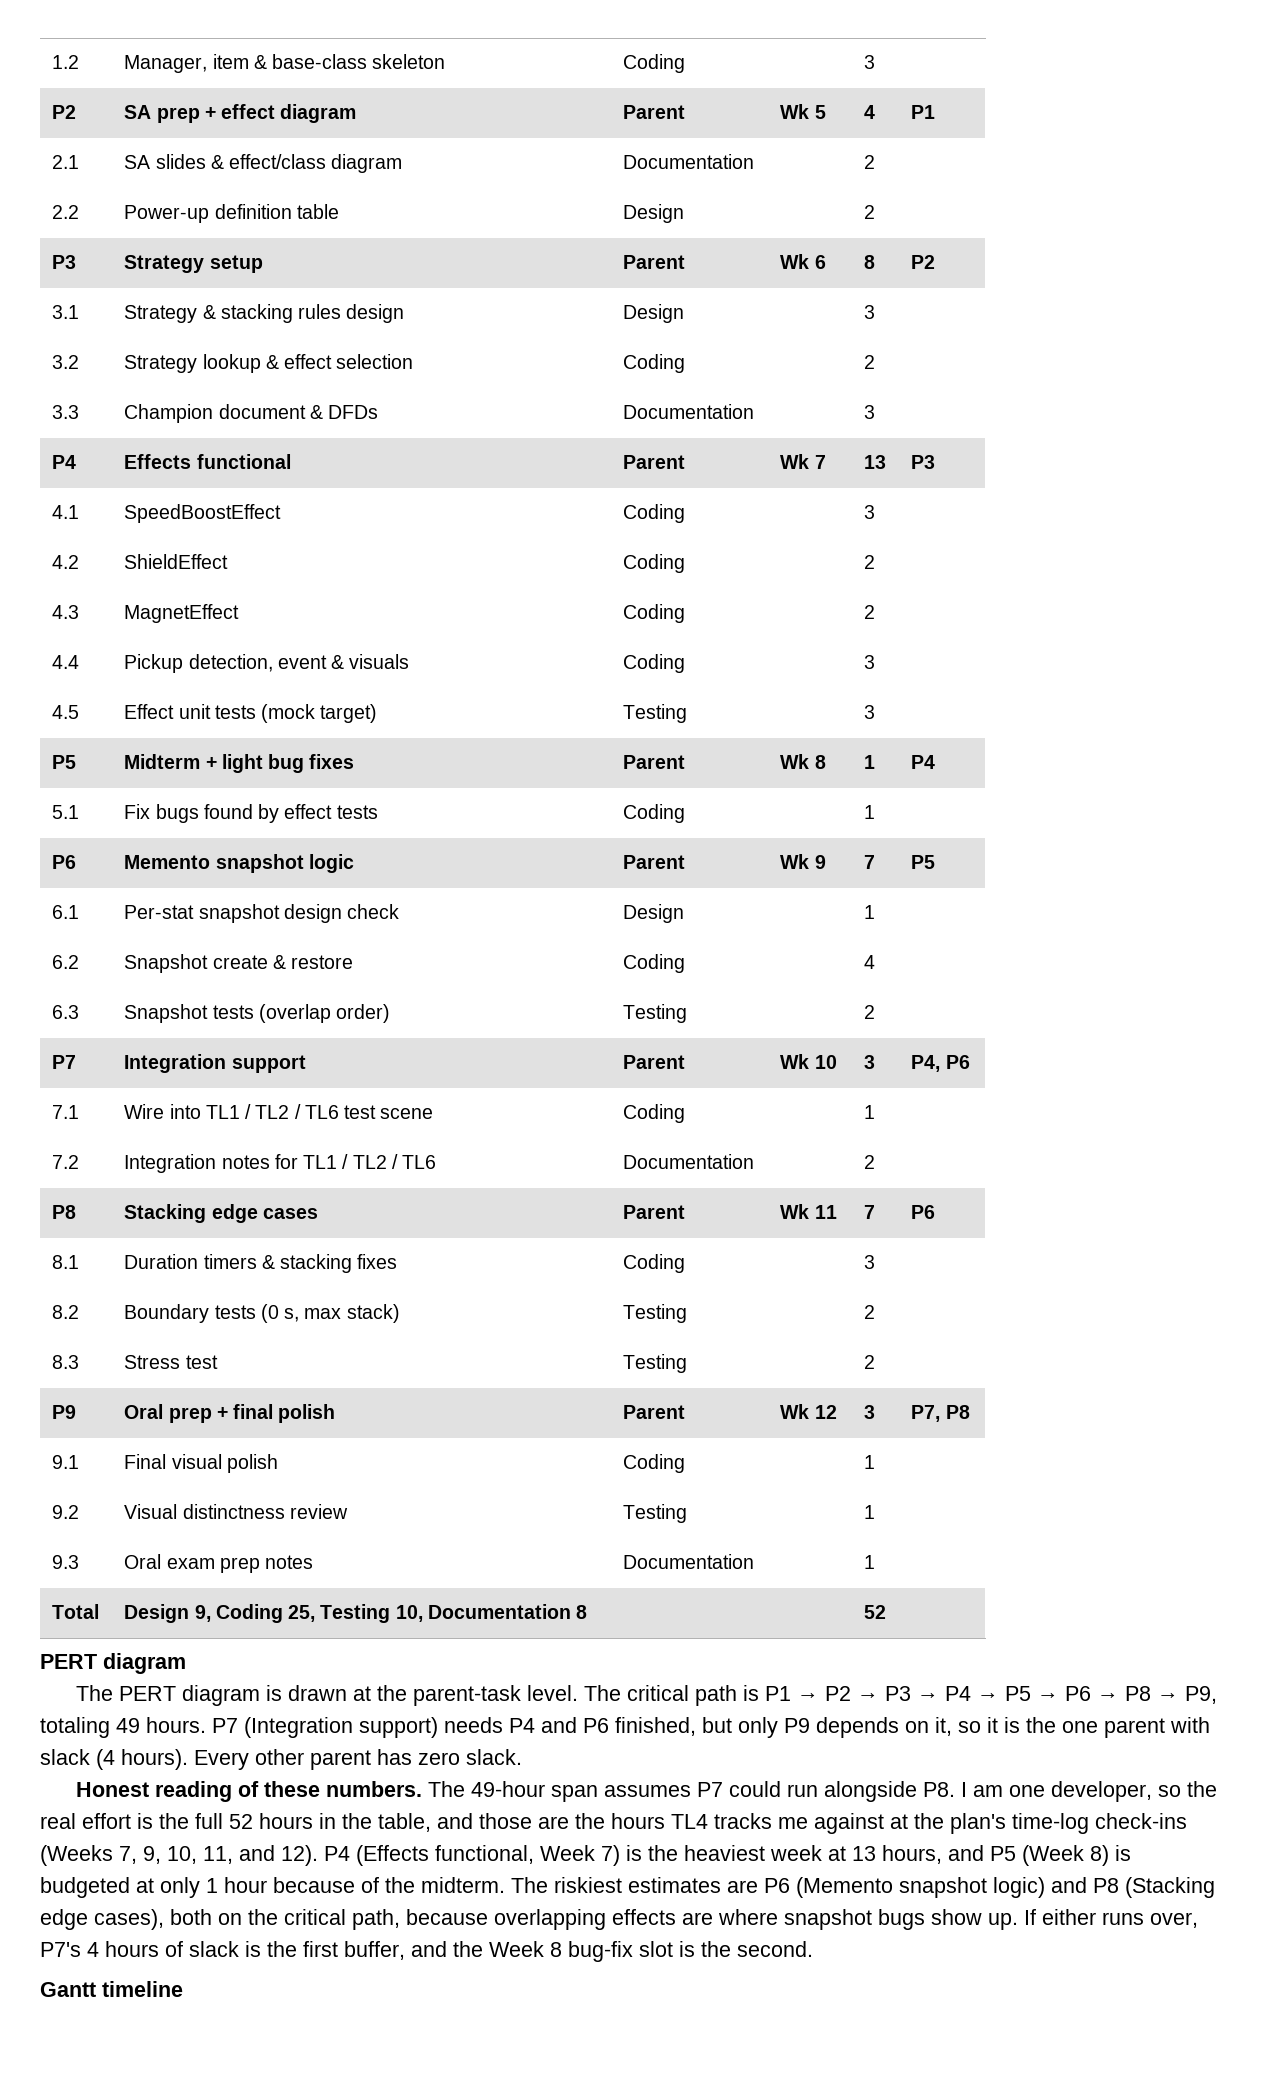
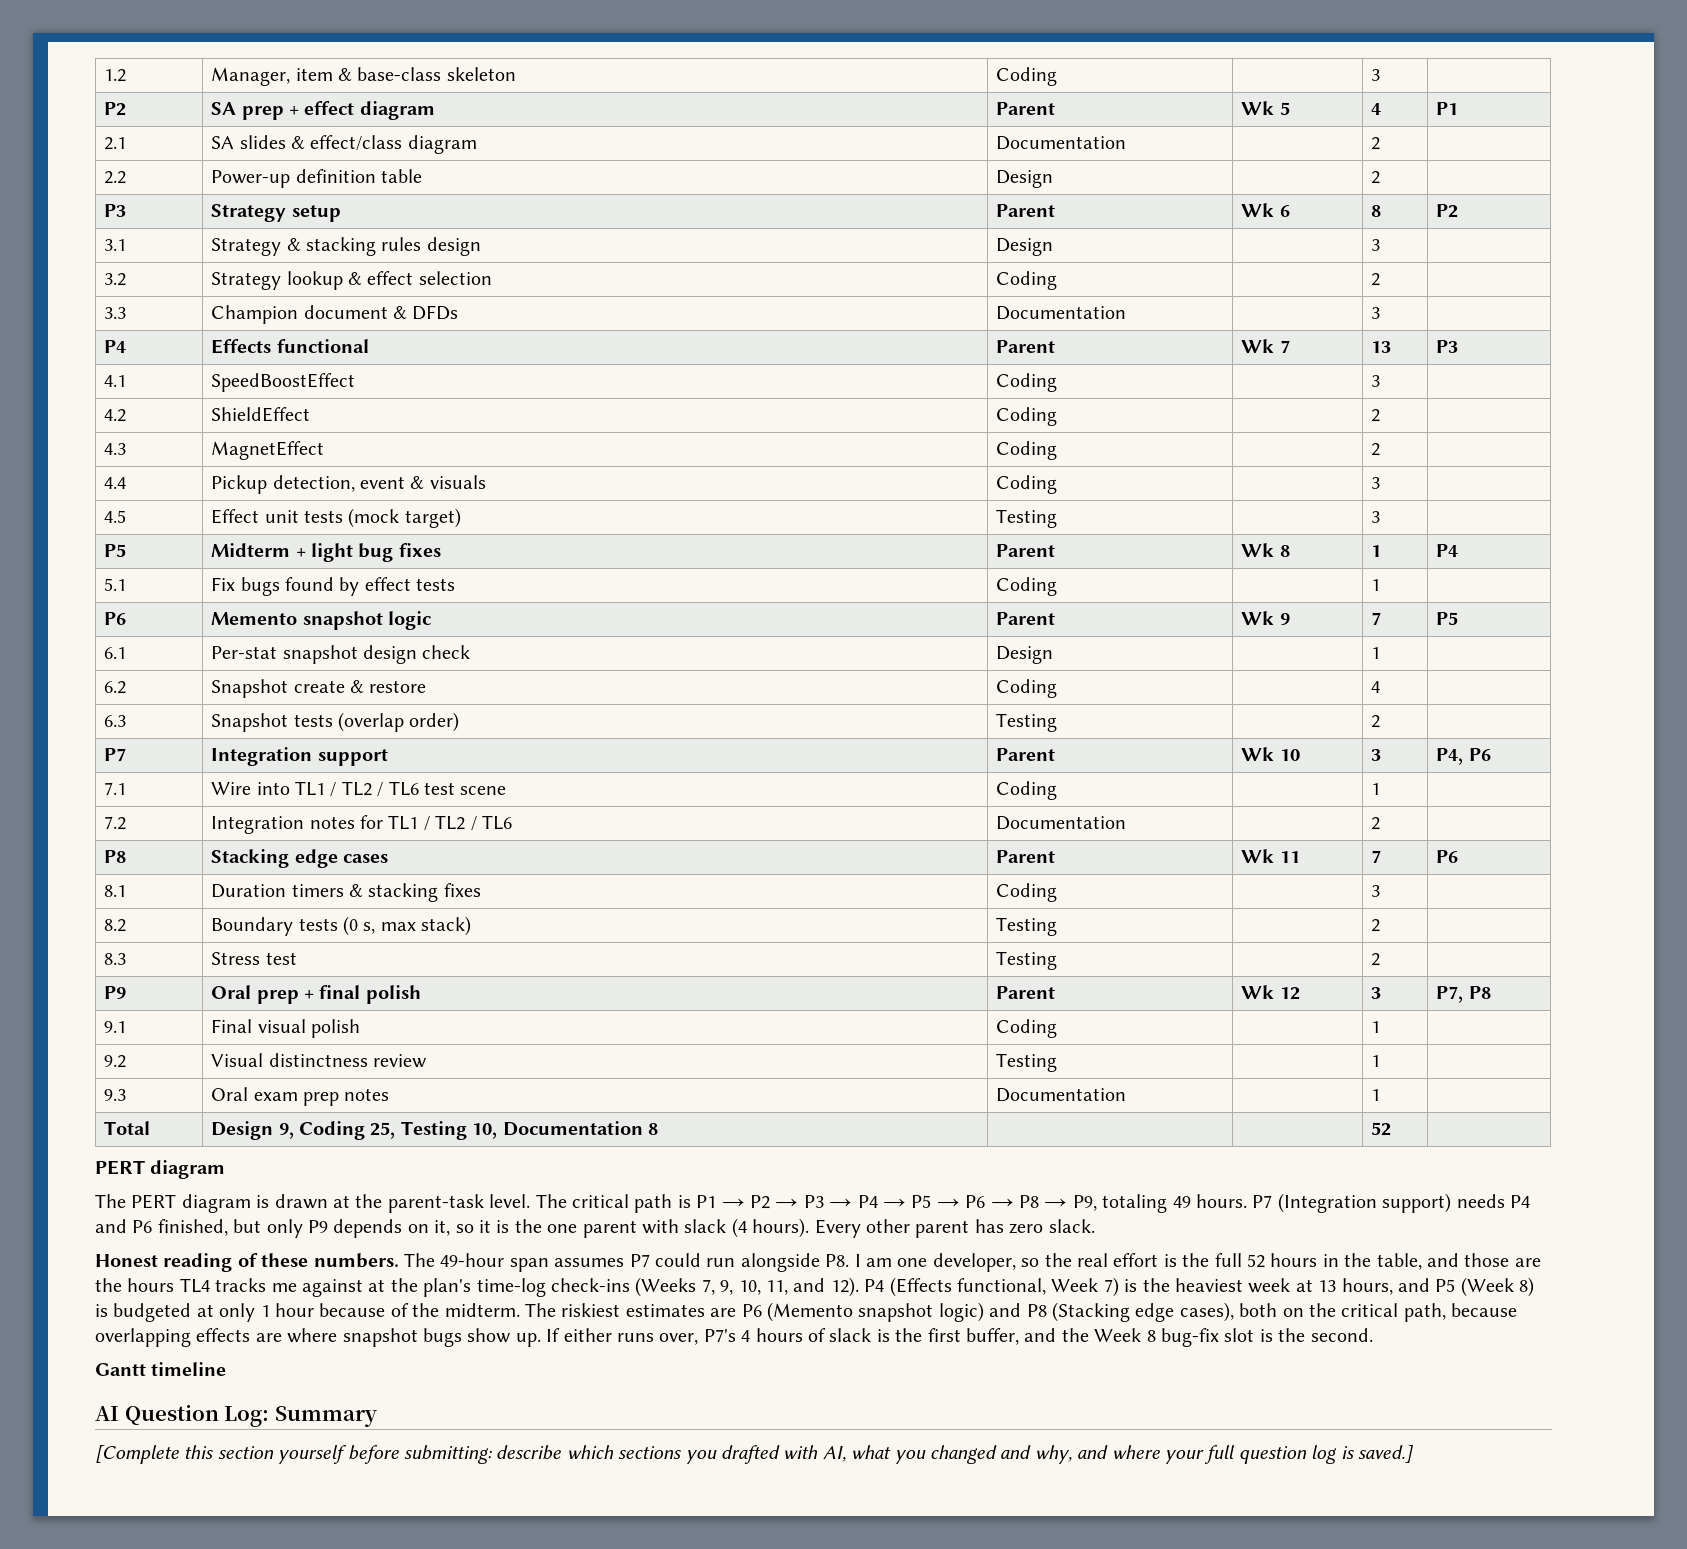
+ AI Question Log: Summary
+ [Complete this section yourself before submitting: describe which sections you drafted with AI, what you changed and why, and where your full question log is saved.]

